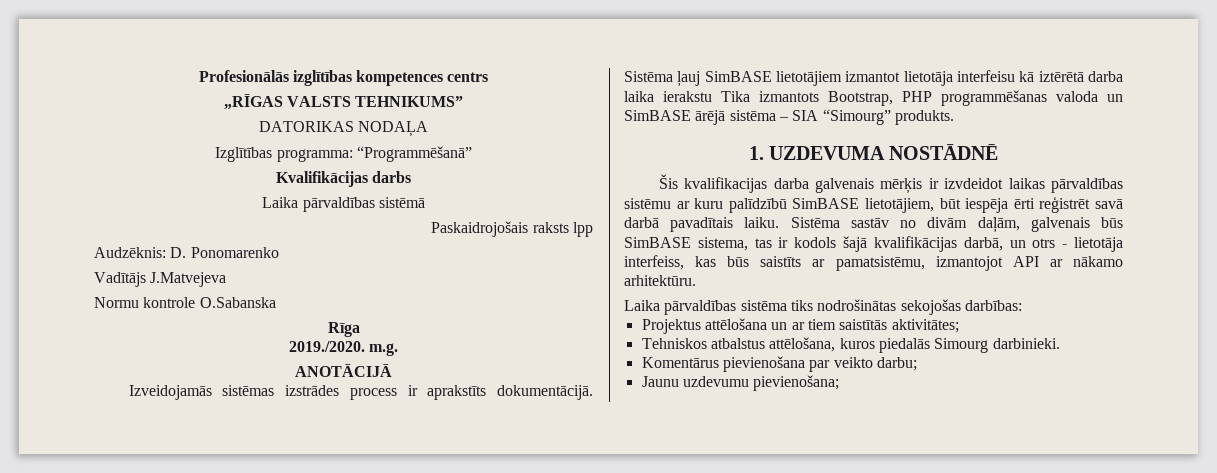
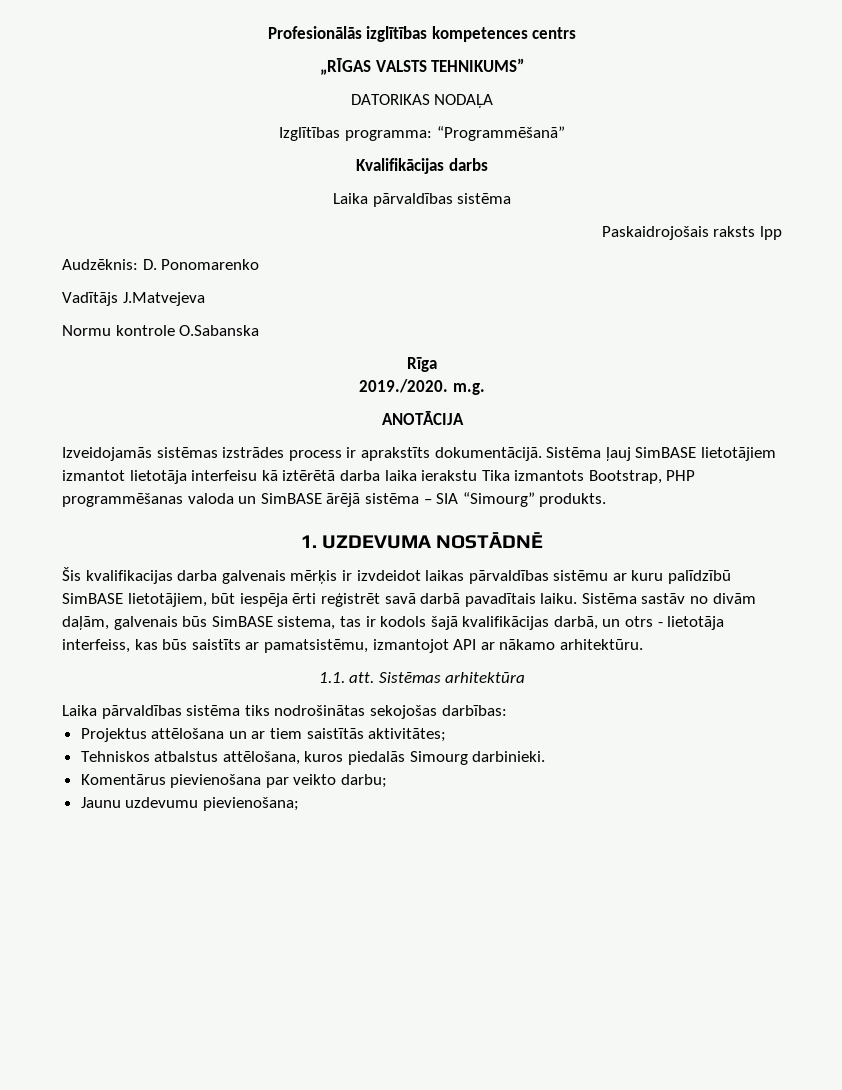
  Kvalifikācijas darbs
- Laika pārvaldības sistēmā
+ Laika pārvaldības sistēma
- ANOTĀCIJĀ
+ ANOTĀCIJA
+ 1.1. att. Sistēmas arhitektūra

